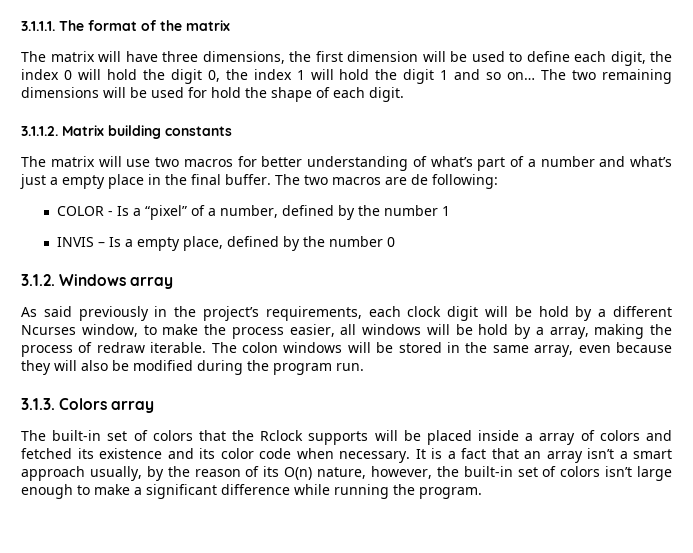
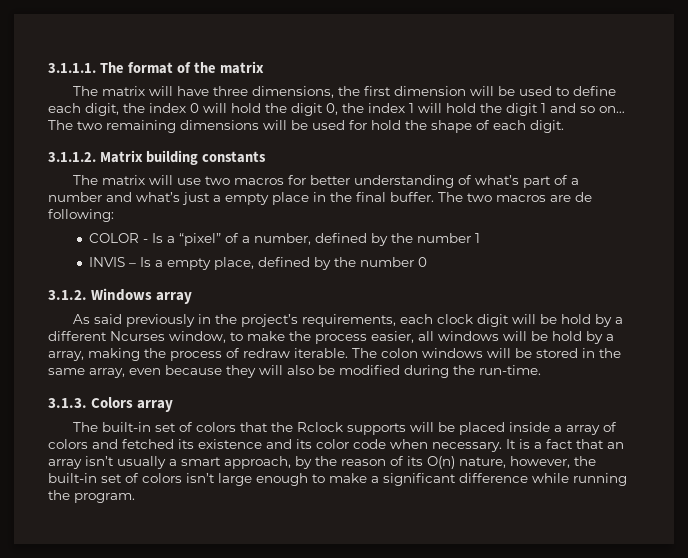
- The colon windows will be stored in the same array, even because they will also be modified during the program run.
+ The colon windows will be stored in the same array, even because they will also be modified during the run-time.
- It is a fact that an array isn’t a smart approach usually, by the reason of its O(n) nature, however, the built-in set of colors isn’t large enough to make a significant difference while running the program.
+ It is a fact that an array isn’t usually a smart approach, by the reason of its O(n) nature, however, the built-in set of colors isn’t large enough to make a significant difference while running the program.

